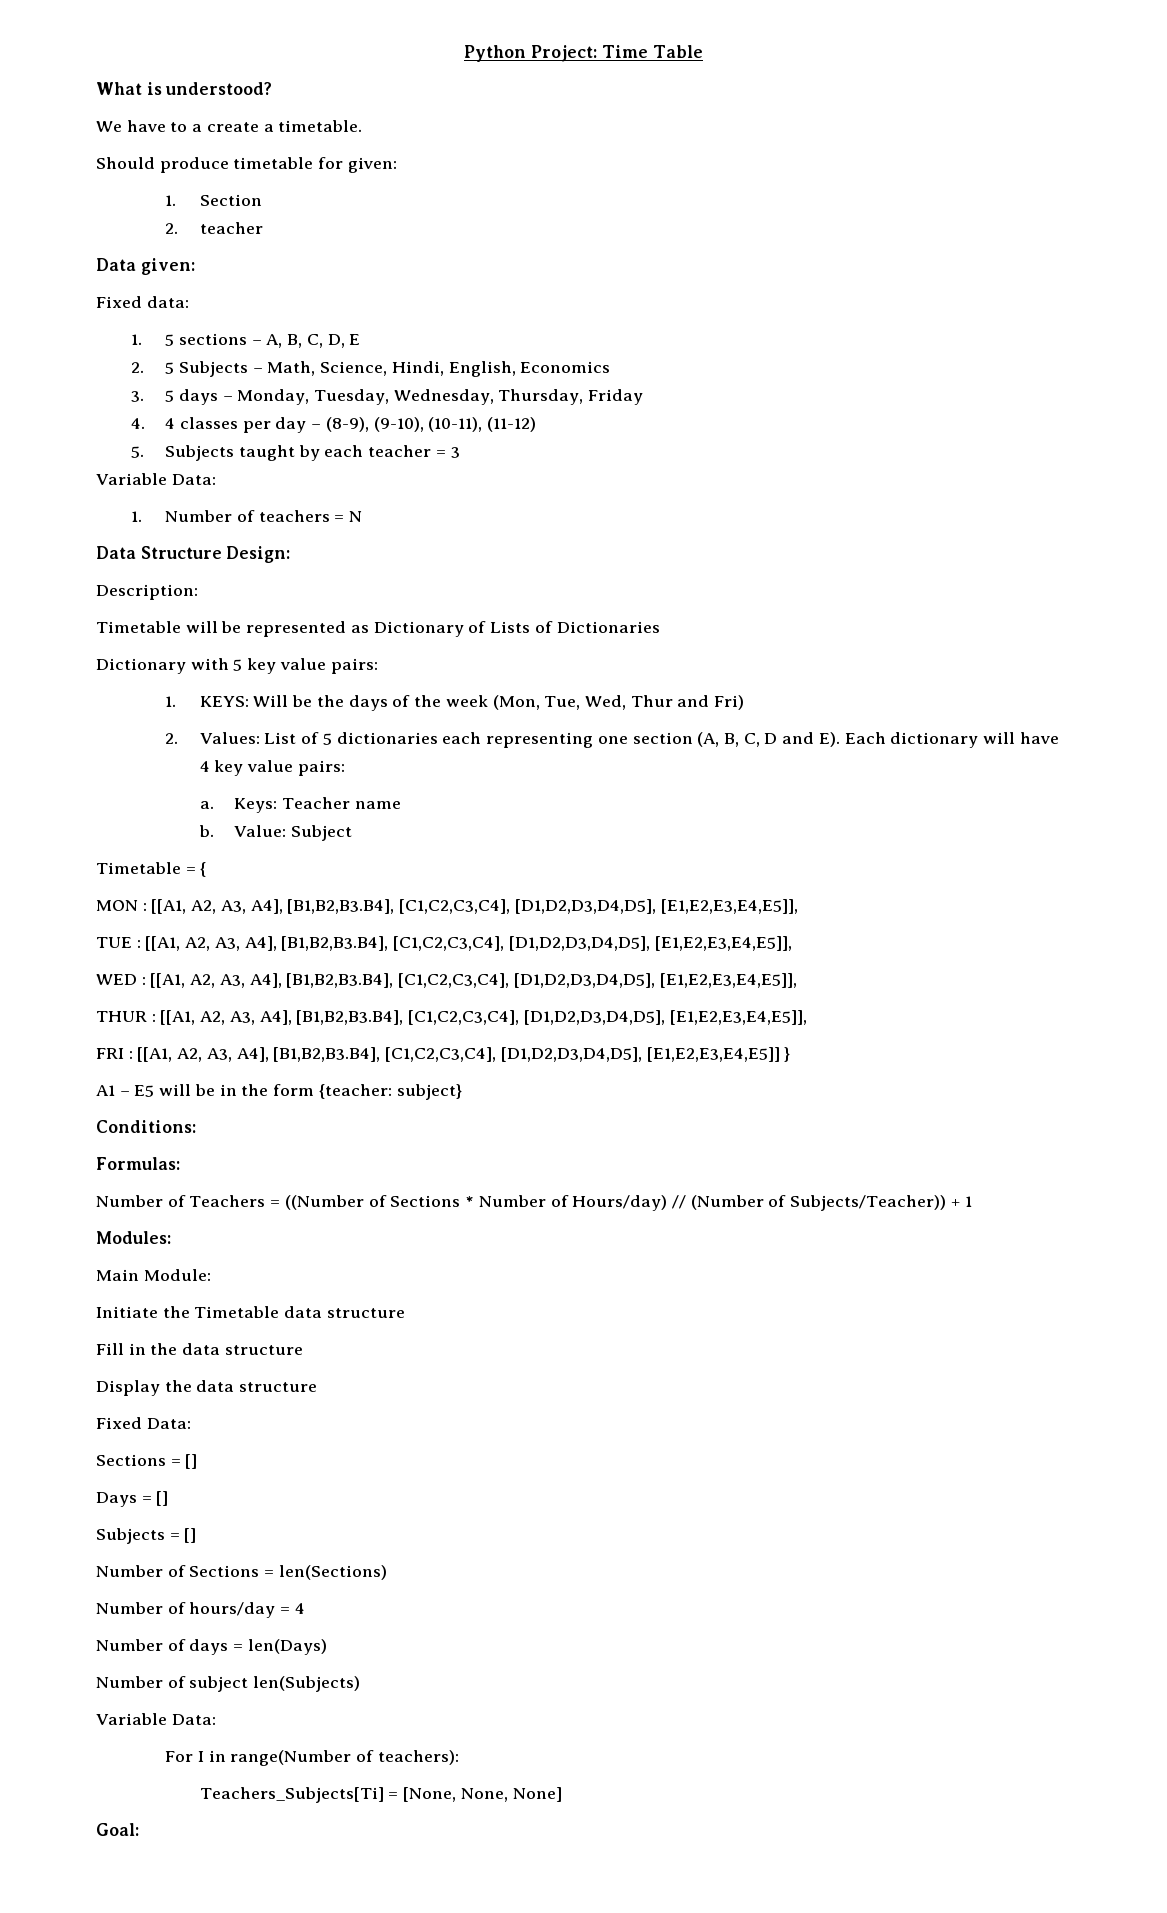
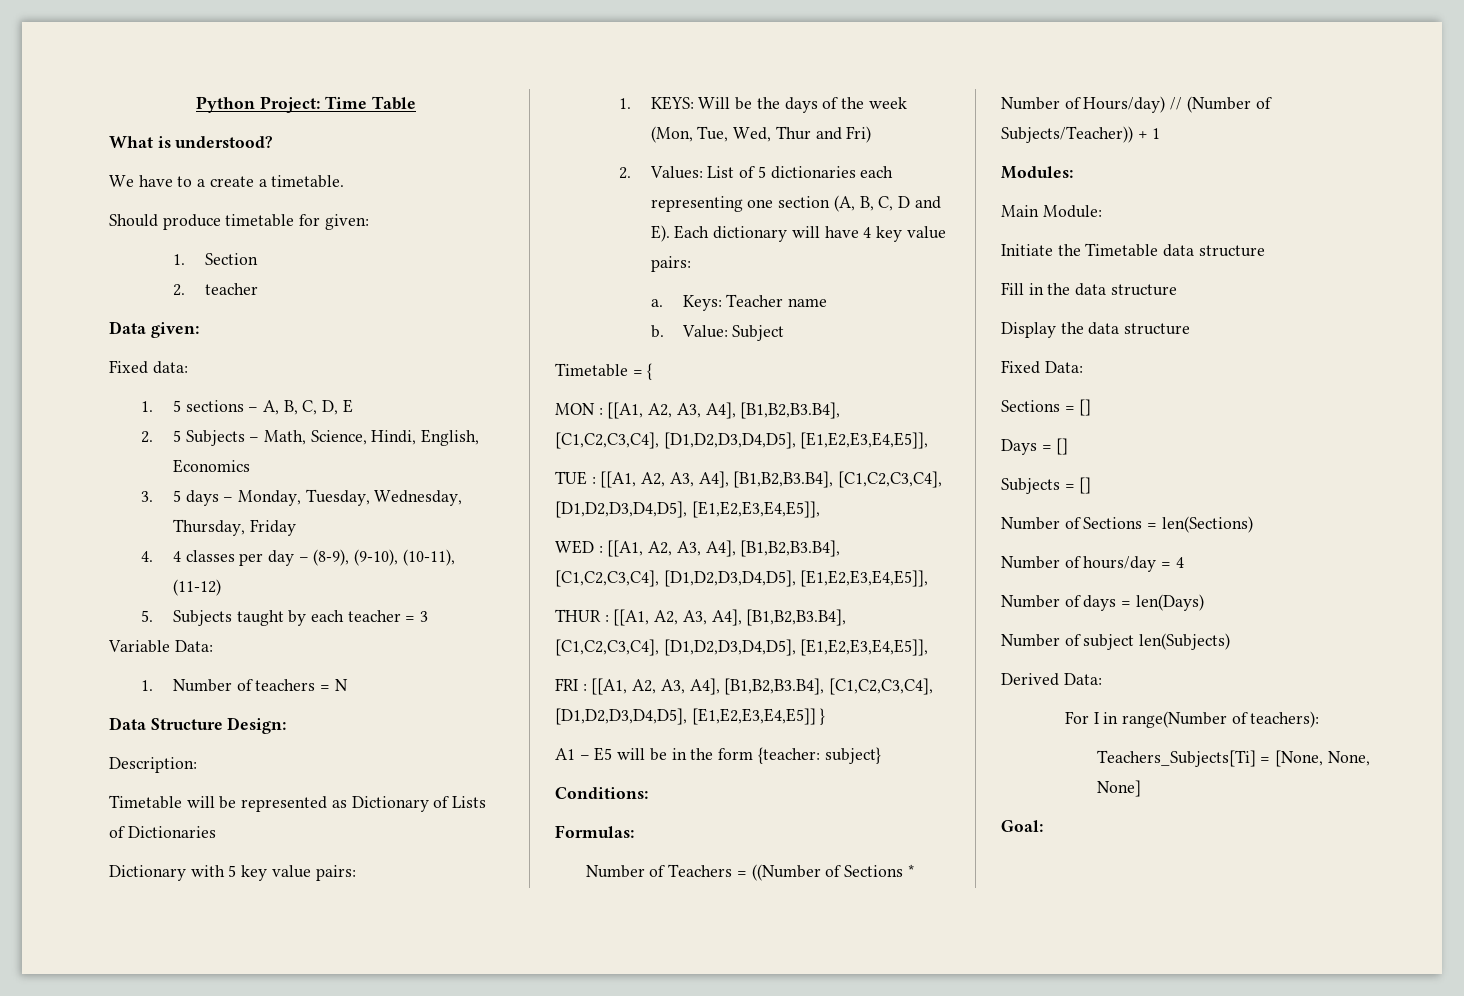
  Number of subject len(Subjects)
- Variable Data:
+ Derived Data:

